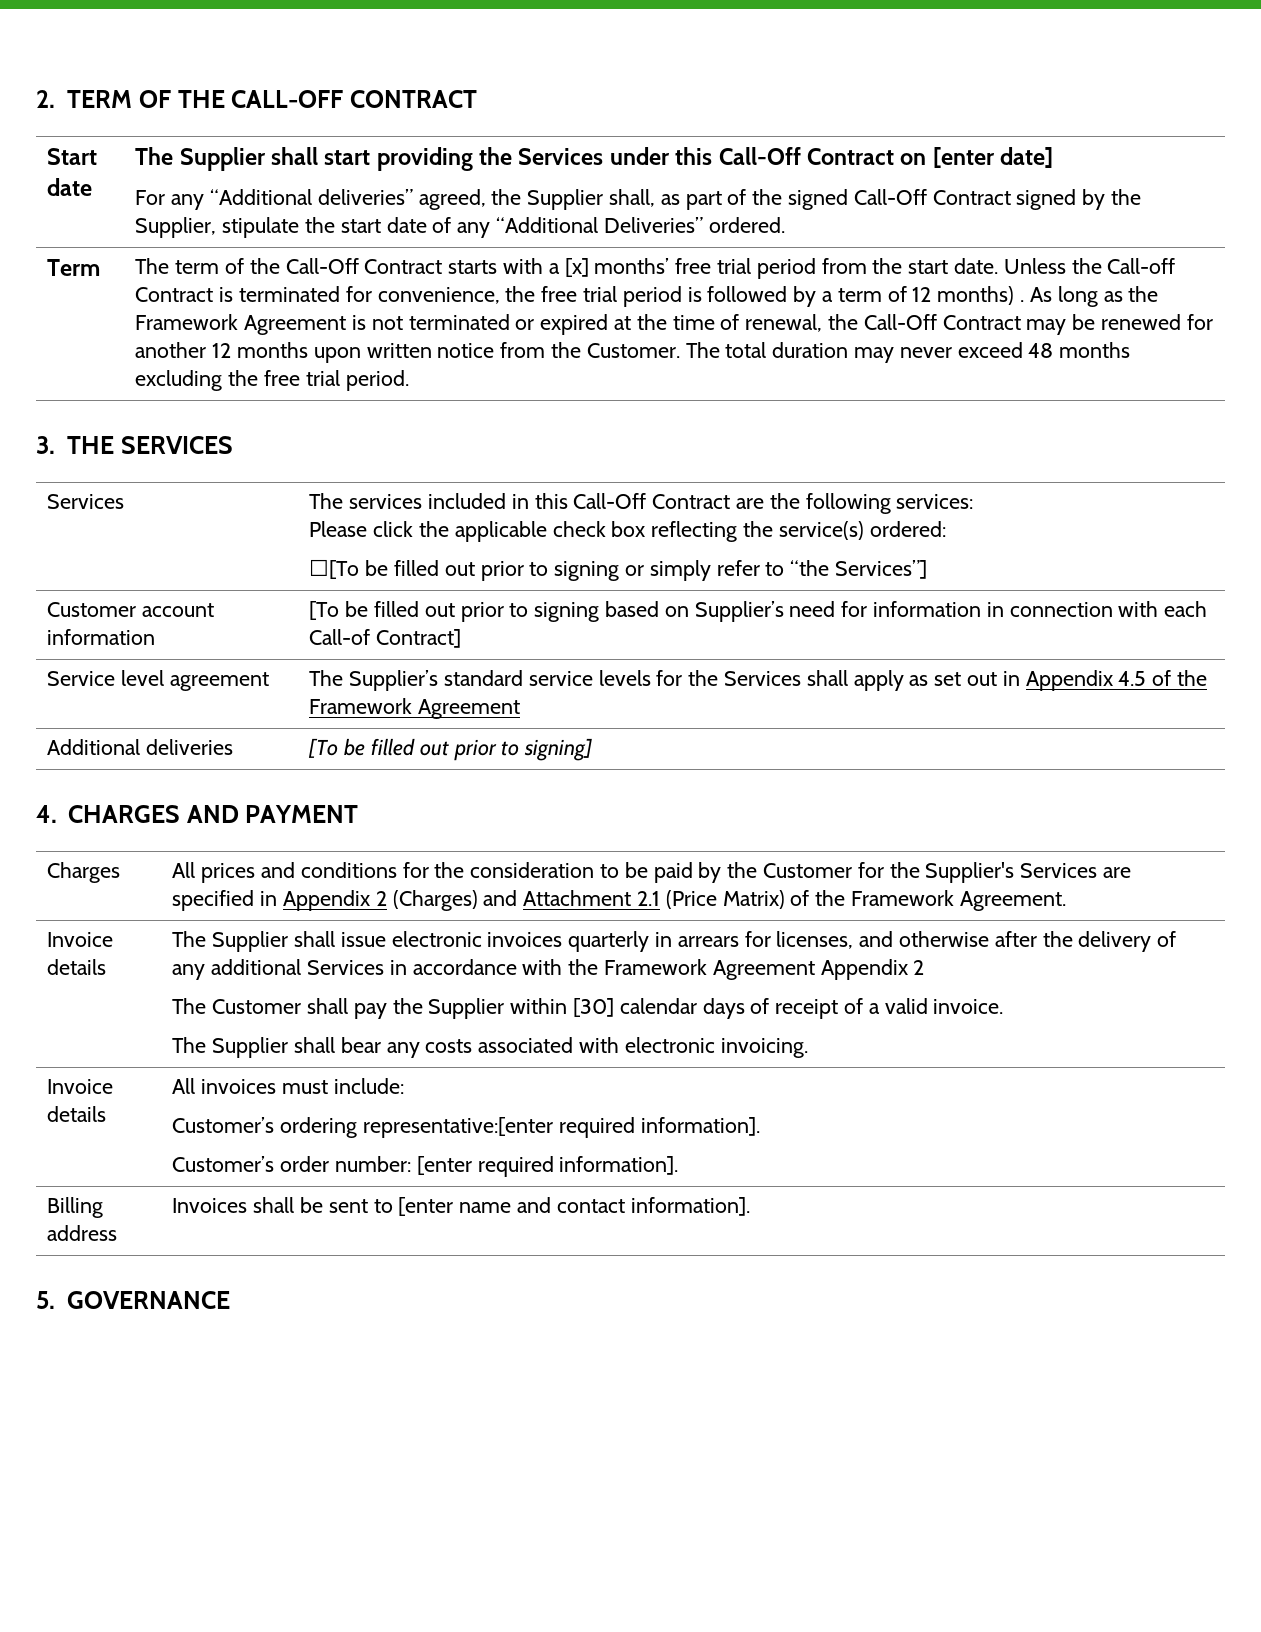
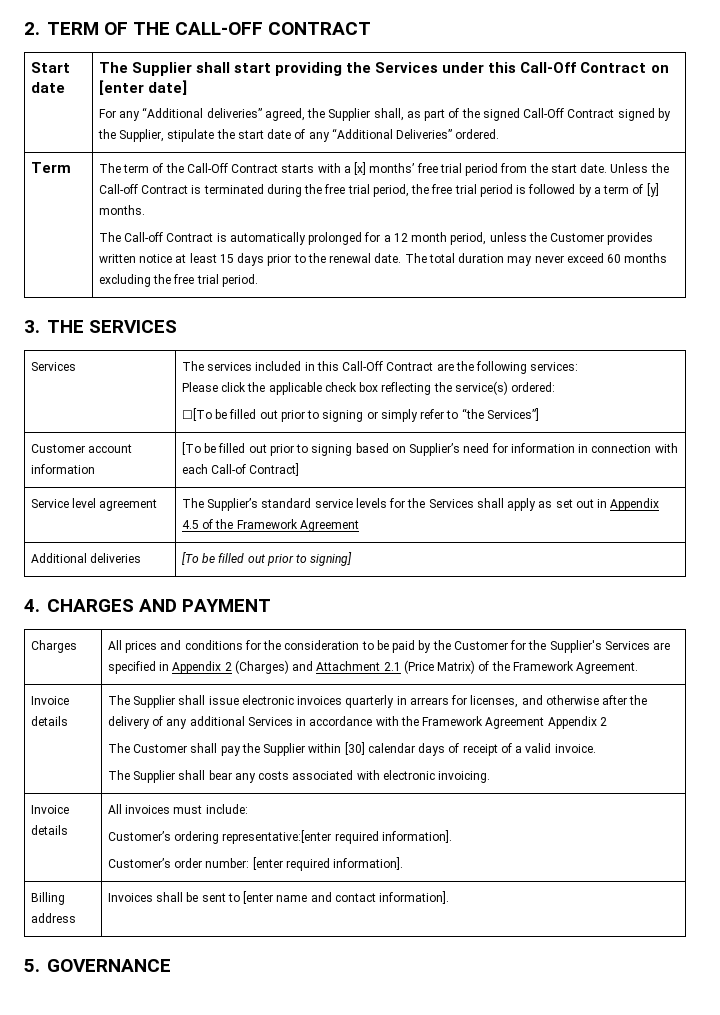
- Unless the Call-off Contract is terminated for convenience, the free trial period is followed by a term of 12 months) . As long as the Framework Agreement is not terminated or expired at the time of renewal, the Call-Off Contract may be renewed for another 12 months upon written notice from the Customer.
+ Unless the Call-off Contract is terminated during the free trial period, the free trial period is followed by a term of [y] months.
+ The Call-off Contract is automatically prolonged for a 12 month period, unless the Customer provides written notice at least 15 days prior to the renewal date.
- The total duration may never exceed 48 months excluding the free trial period.
+ The total duration may never exceed 60 months excluding the free trial period.

